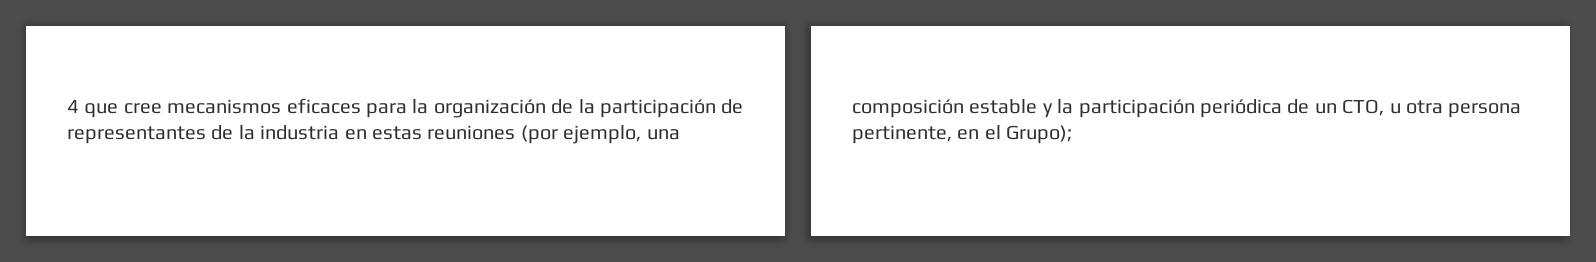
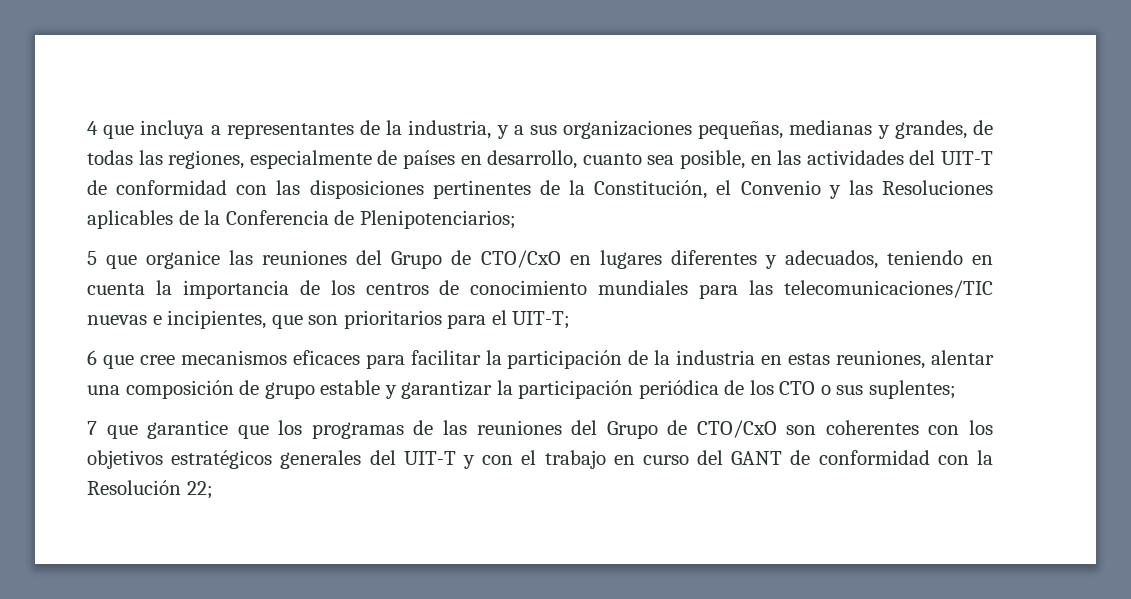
- 4 que cree mecanismos eficaces para la organización de la participación de representantes de la industria en estas reuniones (por ejemplo, una composición estable y la participación periódica de un CTO, u otra persona pertinente, en el Grupo);
+ 4 que incluya a representantes de la industria, y a sus organizaciones pequeñas, medianas y grandes, de todas las regiones, especialmente de países en desarrollo, cuanto sea posible, en las actividades del UIT-T de conformidad con las disposiciones pertinentes de la Constitución, el Convenio y las Resoluciones aplicables de la Conferencia de Plenipotenciarios;
+ 5 que organice las reuniones del Grupo de CTO/CxO en lugares diferentes y adecuados, teniendo en cuenta la importancia de los centros de conocimiento mundiales para las telecomunicaciones/TIC nuevas e incipientes, que son prioritarios para el UIT-T;
+ 6 que cree mecanismos eficaces para facilitar la participación de la industria en estas reuniones, alentar una composición de grupo estable y garantizar la participación periódica de los CTO o sus suplentes;
+ 7 que garantice que los programas de las reuniones del Grupo de CTO/CxO son coherentes con los objetivos estratégicos generales del UIT-T y con el trabajo en curso del GANT de conformidad con la Resolución 22;

